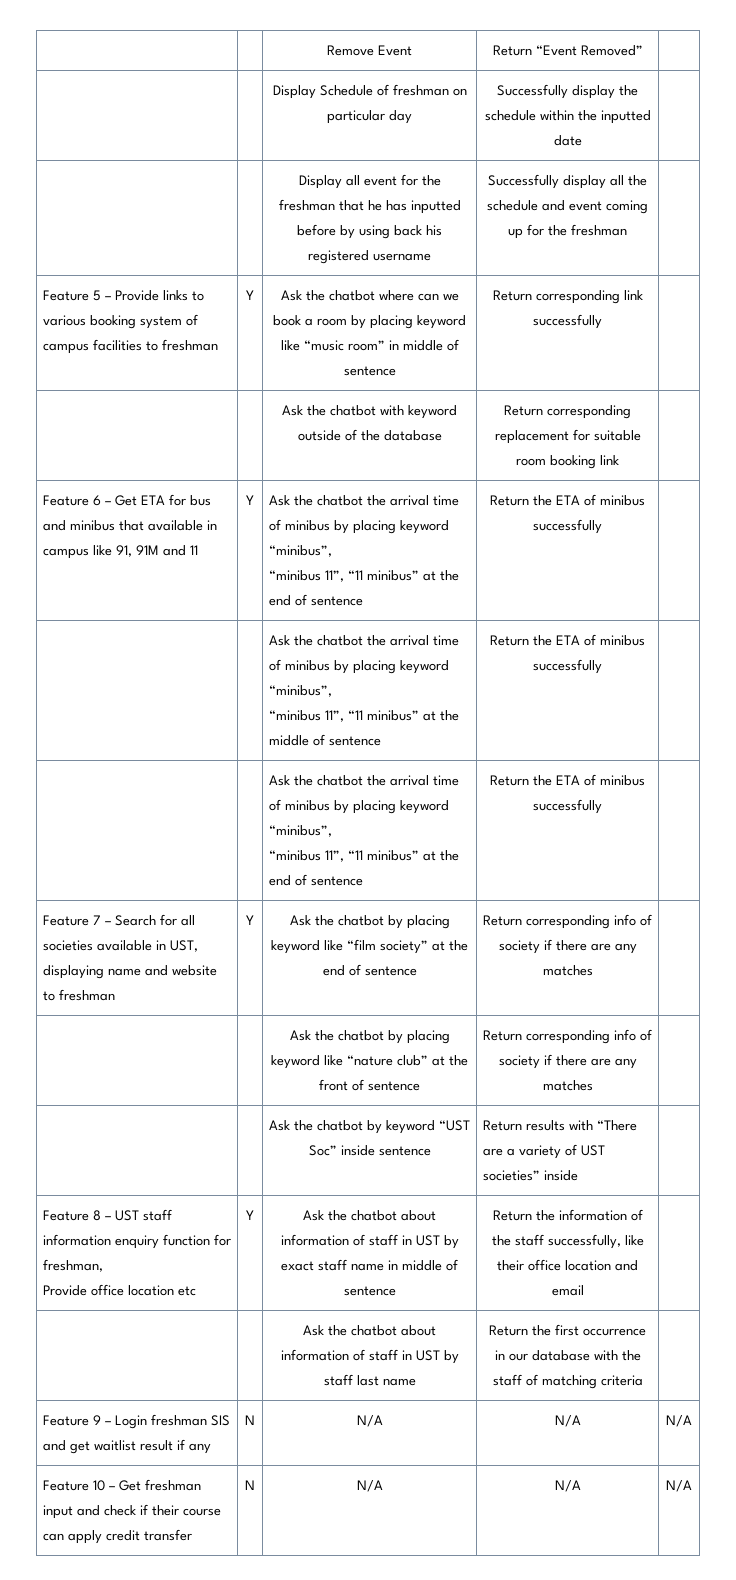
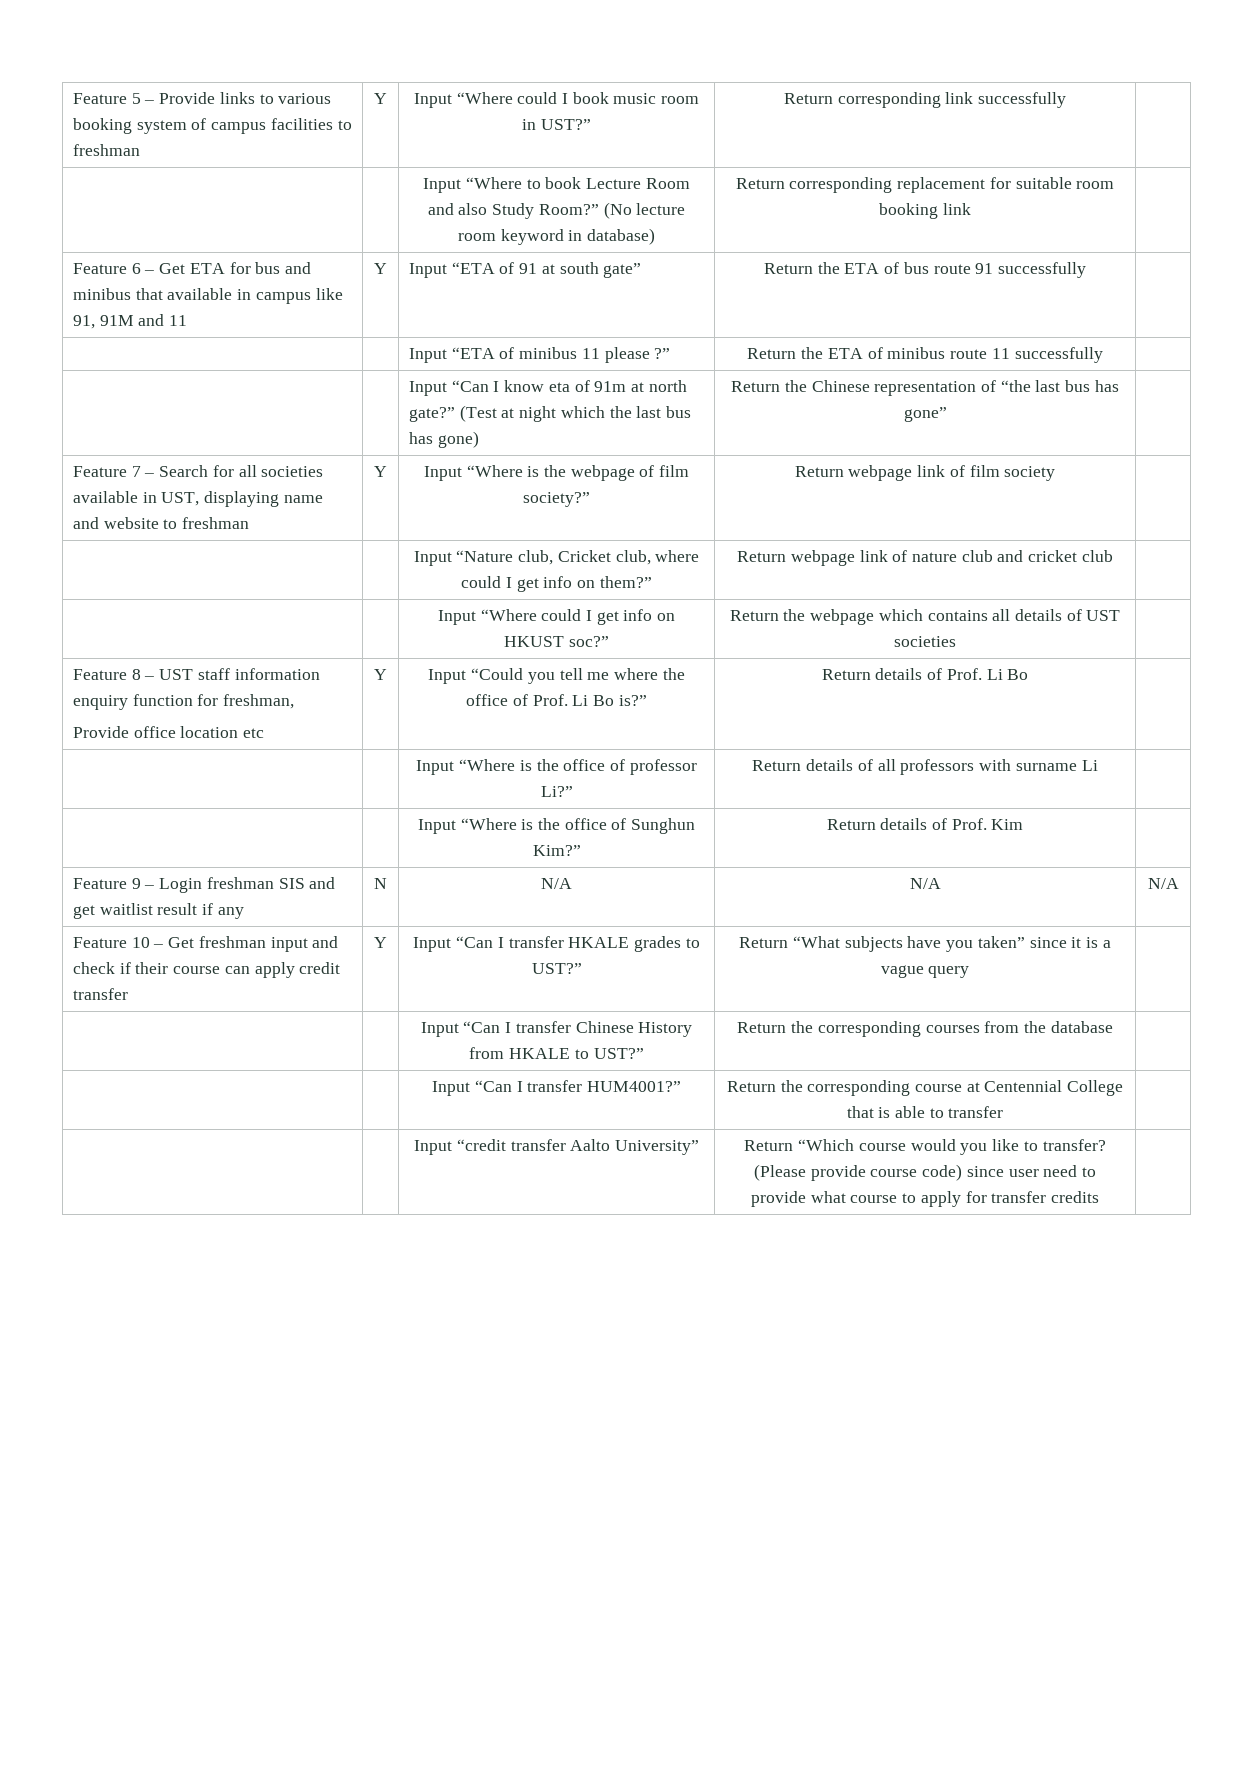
- | | Remove Event | Return “Event Removed” |
- | | Display Schedule of freshman on particular day | Successfully display the schedule within the inputted date |
- | | Display all event for the freshman that he has inputted before by using back his registered username | Successfully display all the schedule and event coming up for the freshman |
- Feature 5 – Provide links to various booking system of campus facilities to freshman | Y | Ask the chatbot where can we book a room by placing keyword like “music room” in middle of sentence | Return corresponding link successfully |
- | | Ask the chatbot with keyword outside of the database | Return corresponding replacement for suitable room booking link |
+ Feature 5 – Provide links to various booking system of campus facilities to freshman | Y | Input “Where could I book music room in UST?” | Return corresponding link successfully |
+ | | Input “Where to book Lecture Room and also Study Room?” (No lecture room keyword in database) | Return corresponding replacement for suitable room booking link |
- Y | Ask the chatbot the arrival time of minibus by placing keyword “minibus”,
- “minibus 11”, “11 minibus” at the end of sentence | Return the ETA of minibus successfully |
- | | Ask the chatbot the arrival time of minibus by placing keyword “minibus”,
- “minibus 11”, “11 minibus” at the middle of sentence | Return the ETA of minibus successfully |
- | | Ask the chatbot the arrival time of minibus by placing keyword “minibus”,
- “minibus 11”, “11 minibus” at the end of sentence | Return the ETA of minibus successfully |
+ Y | Input “ETA of 91 at south gate” | Return the ETA of bus route 91 successfully |
+ | | Input “ETA of minibus 11 please ?” | Return the ETA of minibus route 11 successfully |
+ | | Input “Can I know eta of 91m at north gate?” (Test at night which the last bus has gone) | Return the Chinese representation of “the last bus has gone” |
- Ask the chatbot by placing keyword like “film society” at the end of sentence | Return corresponding info of society if there are any matches |
- | | Ask the chatbot by placing keyword like “nature club” at the front of sentence | Return corresponding info of society if there are any matches |
- | | Ask the chatbot by keyword “UST Soc” inside sentence | Return results with “There are a variety of UST societies” inside |
+ Input “Where is the webpage of film society?” | Return webpage link of film society |
+ | | Input “Nature club, Cricket club, where could I get info on them?” | Return webpage link of nature club and cricket club |
+ | | Input “Where could I get info on HKUST soc?” | Return the webpage which contains all details of UST societies |
- Ask the chatbot about information of staff in UST by exact staff name in middle of sentence | Return the information of the staff successfully, like their office location and email |
- | | Ask the chatbot about information of staff in UST by staff last name | Return the first occurrence in our database with the staff of matching criteria |
+ Input “Could you tell me where the office of Prof. Li Bo is?” | Return details of Prof. Li Bo |
+ | | Input “Where is the office of professor Li?” | Return details of all professors with surname Li |
+ | | Input “Where is the office of Sunghun Kim?” | Return details of Prof. Kim |
- Feature 10 – Get freshman input and check if their course can apply credit transfer | N | N/A | N/A | N/A
+ Feature 10 – Get freshman input and check if their course can apply credit transfer | Y | Input “Can I transfer HKALE grades to UST?” | Return “What subjects have you taken” since it is a vague query |
+ | | Input “Can I transfer Chinese History from HKALE to UST?” | Return the corresponding courses from the database |
+ | | Input “Can I transfer HUM4001?” | Return the corresponding course at Centennial College that is able to transfer |
+ | | Input “credit transfer Aalto University” | Return “Which course would you like to transfer? (Please provide course code) since user need to provide what course to apply for transfer credits |

